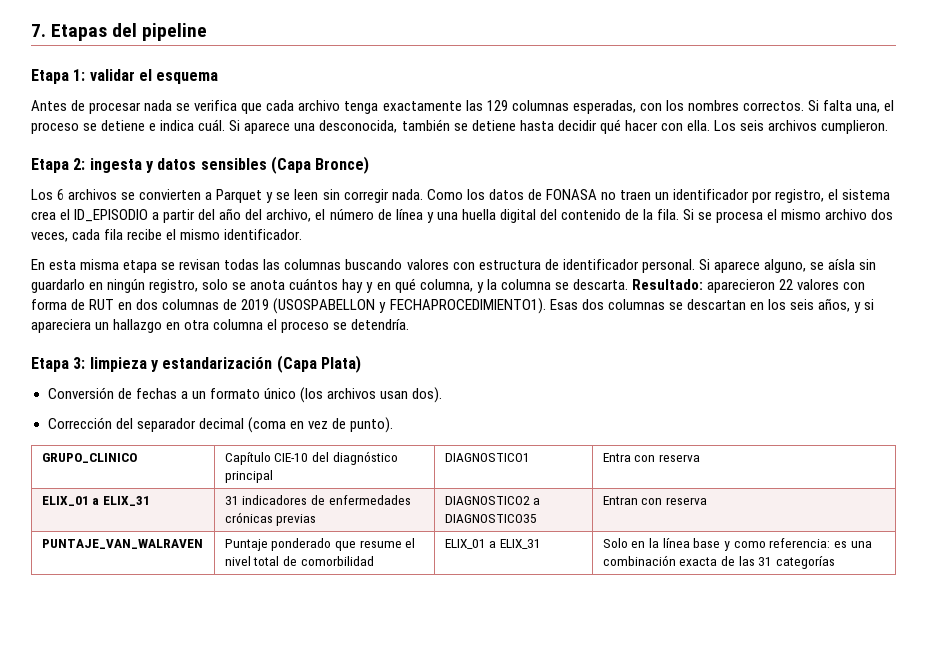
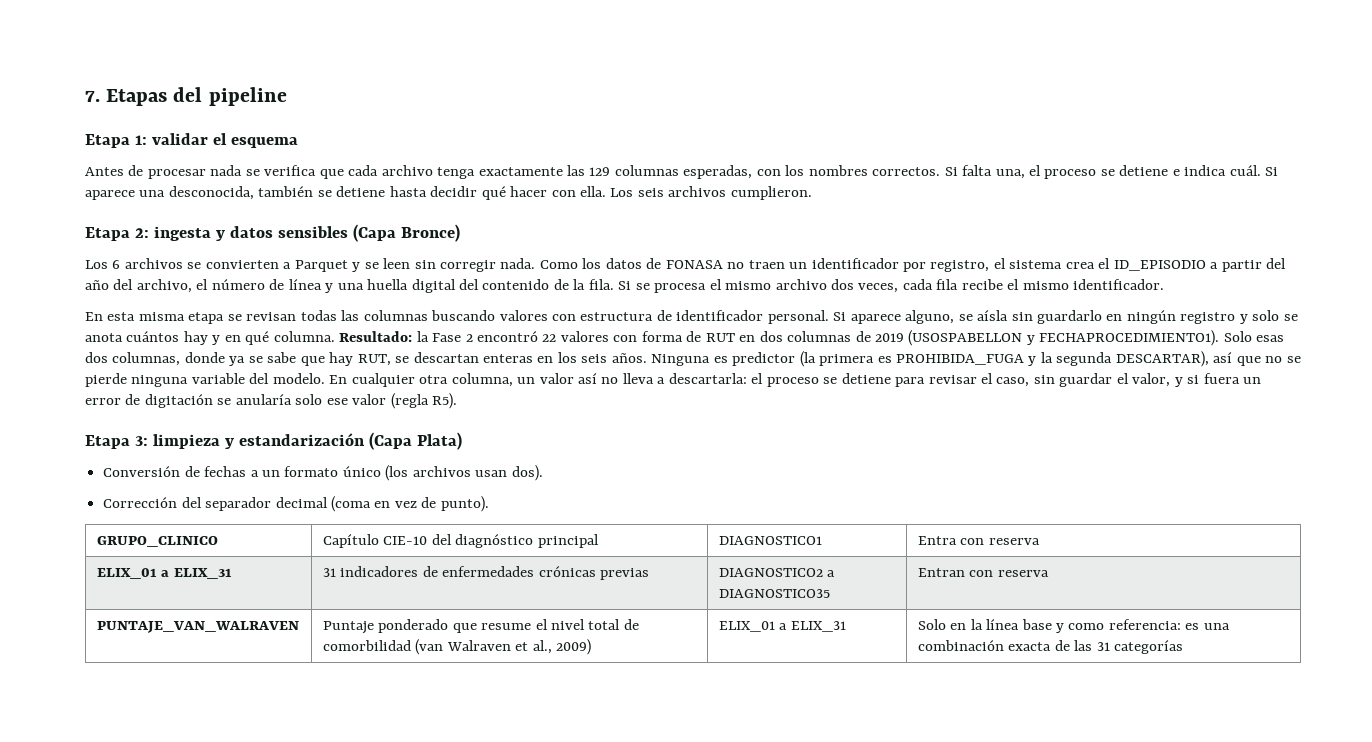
- Si aparece alguno, se aísla sin guardarlo en ningún registro, solo se anota cuántos hay y en qué columna, y la columna se descarta. Resultado: aparecieron 22 valores con forma de RUT en dos columnas de 2019 (USOSPABELLON y FECHAPROCEDIMIENTO1).
+ Si aparece alguno, se aísla sin guardarlo en ningún registro y solo se anota cuántos hay y en qué columna. Resultado: la Fase 2 encontró 22 valores con forma de RUT en dos columnas de 2019 (USOSPABELLON y FECHAPROCEDIMIENTO1).
- Esas dos columnas se descartan en los seis años, y si apareciera un hallazgo en otra columna el proceso se detendría.
+ Solo esas dos columnas, donde ya se sabe que hay RUT, se descartan enteras en los seis años. Ninguna es predictor (la primera es PROHIBIDA_FUGA y la segunda DESCARTAR), así que no se pierde ninguna variable del modelo. En cualquier otra columna, un valor así no lleva a descartarla: el proceso se detiene para revisar el caso, sin guardar el valor, y si fuera un error de digitación se anularía solo ese valor (regla R5).
- PUNTAJE_VAN_WALRAVEN | Puntaje ponderado que resume el nivel total de comorbilidad | ELIX_01 a ELIX_31 | Solo en la línea base y como referencia: es una combinación exacta de las 31 categorías
+ PUNTAJE_VAN_WALRAVEN | Puntaje ponderado que resume el nivel total de comorbilidad (van Walraven et al., 2009) | ELIX_01 a ELIX_31 | Solo en la línea base y como referencia: es una combinación exacta de las 31 categorías

